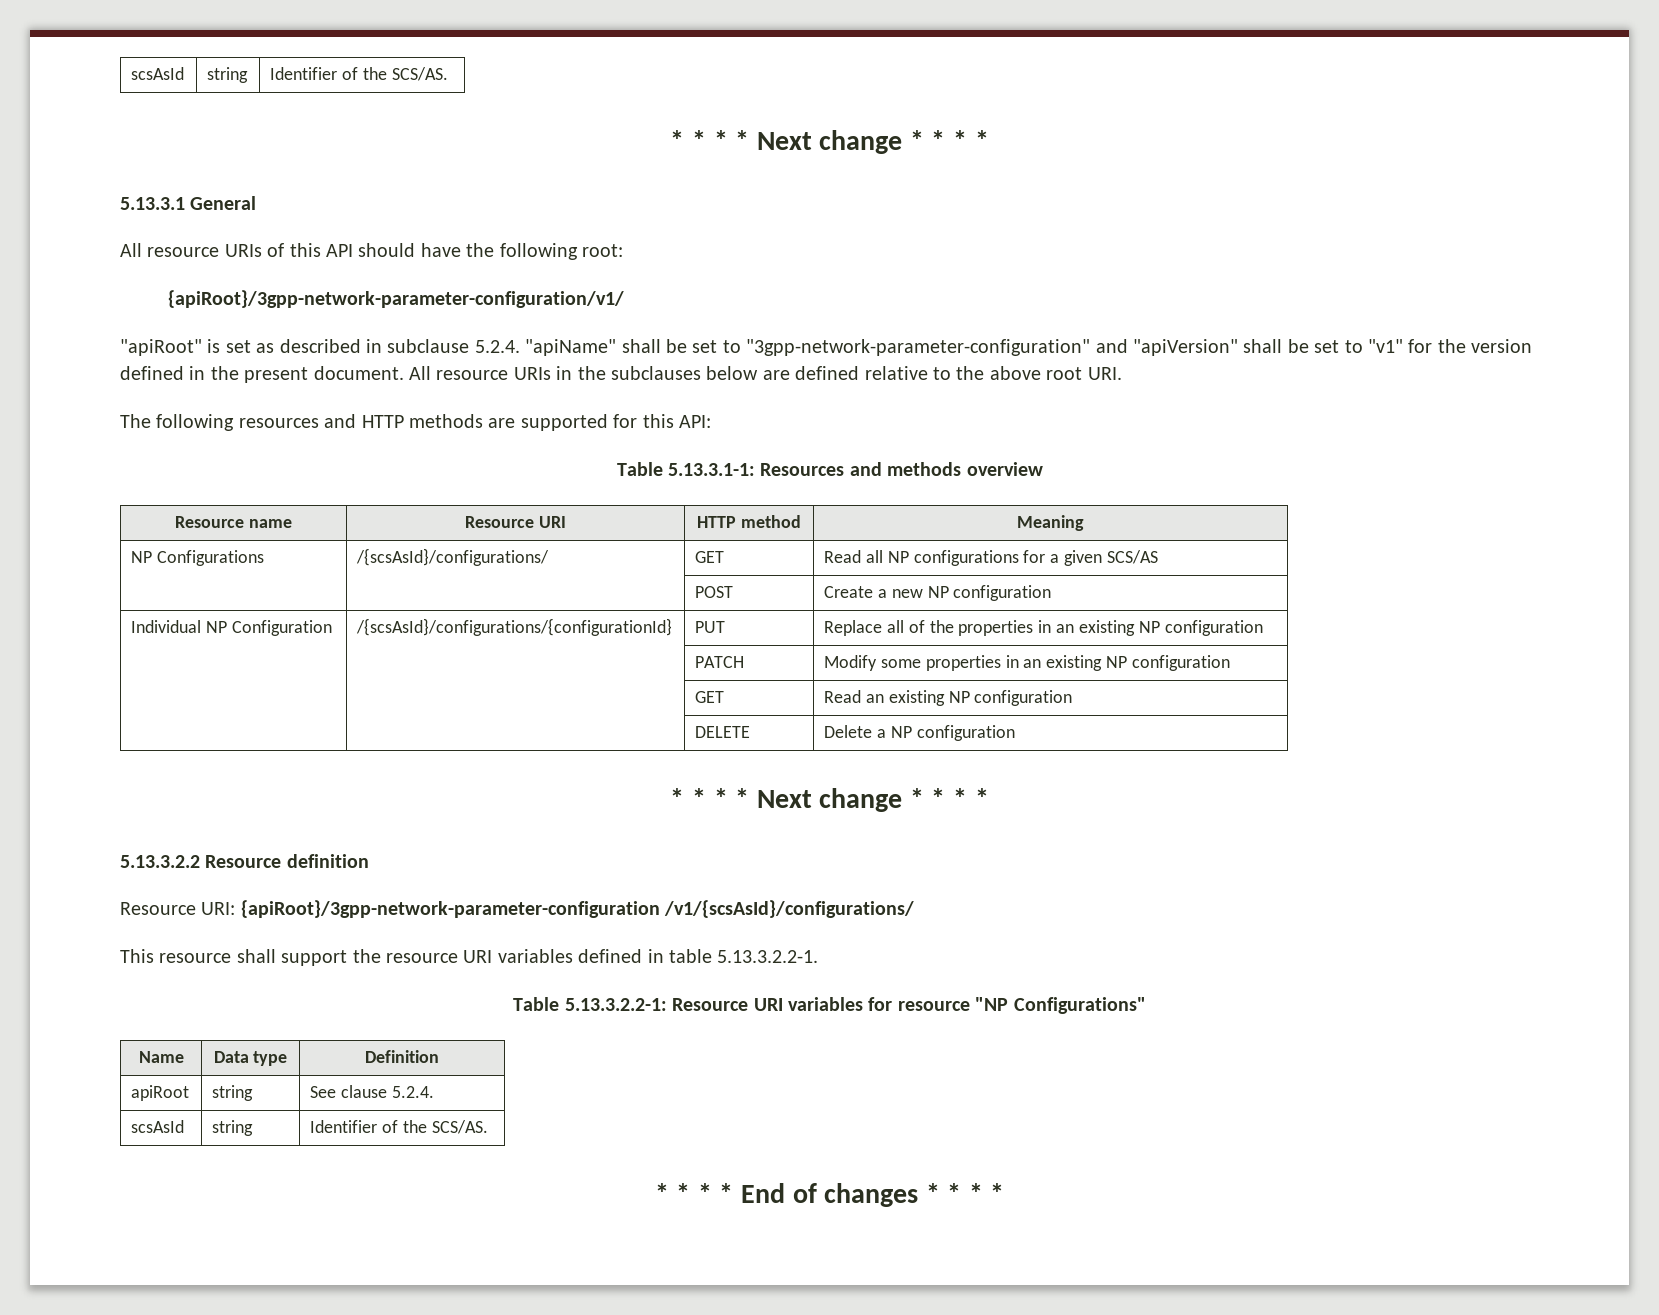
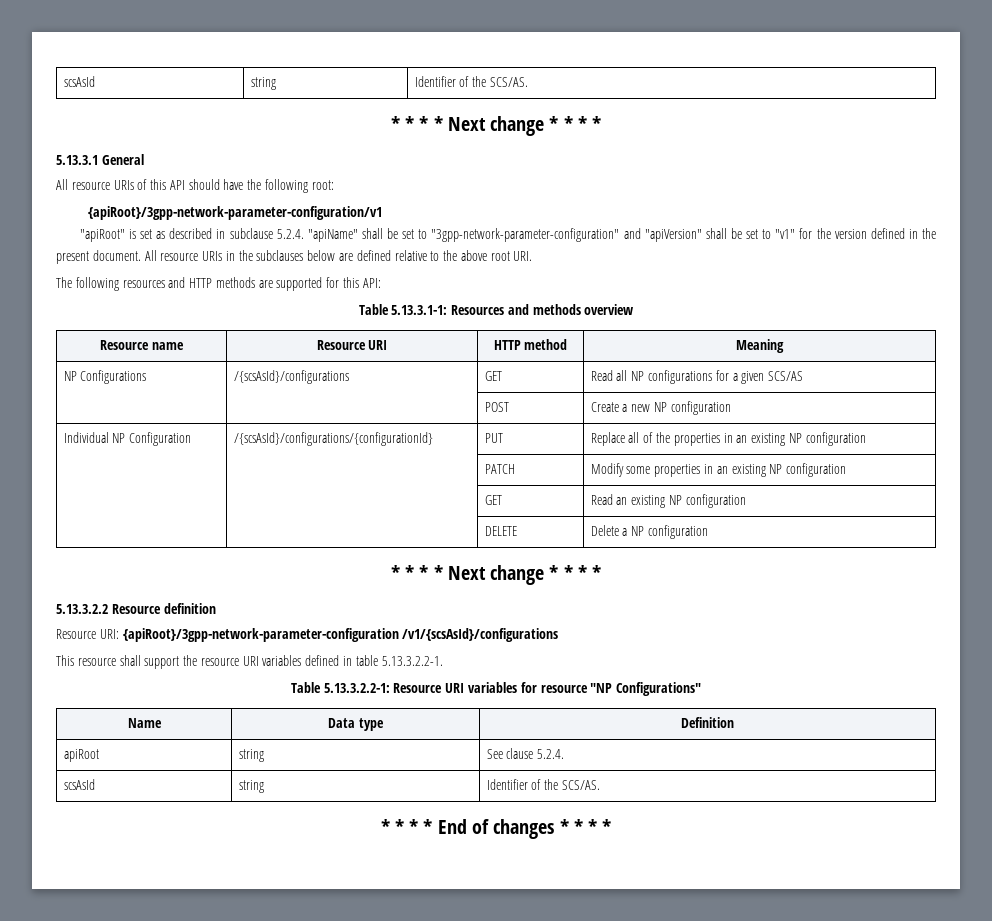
- {apiRoot}/3gpp-network-parameter-configuration/v1/
+ {apiRoot}/3gpp-network-parameter-configuration/v1
- NP Configurations | /{scsAsId}/configurations/ | GET | Read all NP configurations for a given SCS/AS
+ NP Configurations | /{scsAsId}/configurations | GET | Read all NP configurations for a given SCS/AS
- Resource URI: {apiRoot}/3gpp-network-parameter-configuration /v1/{scsAsId}/configurations/
+ Resource URI: {apiRoot}/3gpp-network-parameter-configuration /v1/{scsAsId}/configurations

